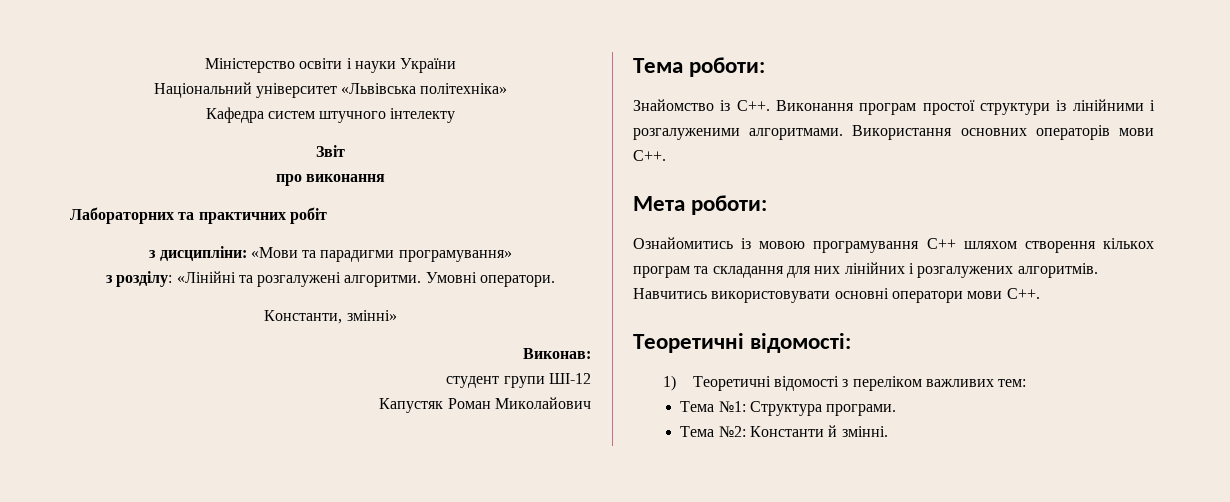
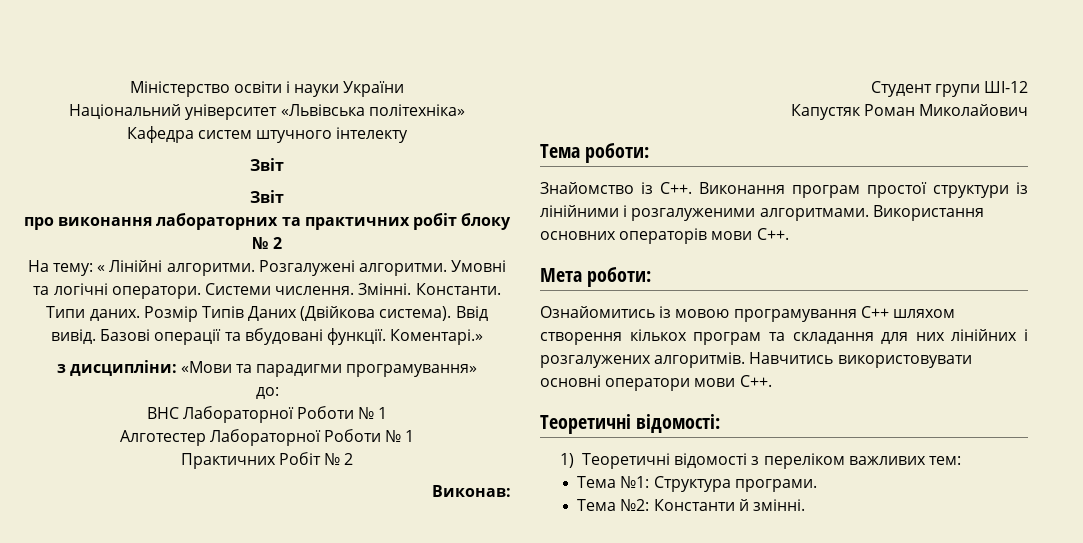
  Кафедра систем штучного інтелекту
+ Звіт
- про виконання
- Лабораторних та практичних робіт
+ про виконання лабораторних та практичних робіт блоку № 2
+ На тему: « Лінійні алгоритми. Розгалужені алгоритми. Умовні та логічні оператори. Системи числення. Змінні. Константи. Типи даних. Розмір Типів Даних (Двійкова система). Ввід вивід. Базові операції та вбудовані функції. Коментарі.»
- з розділу: «Лінійні та розгалужені алгоритми. Умовні оператори.
- Константи, змінні»
+ до:
+ ВНС Лабораторної Роботи № 1
+ Алготестер Лабораторної Роботи № 1
+ Практичних Робіт № 2
- студент групи ШІ-12
+ Студент групи ШІ-12

